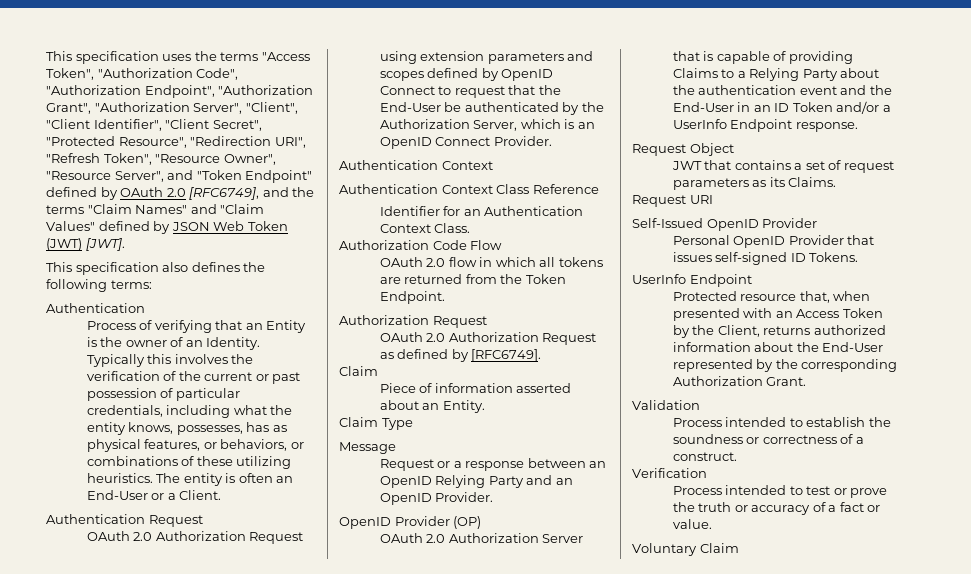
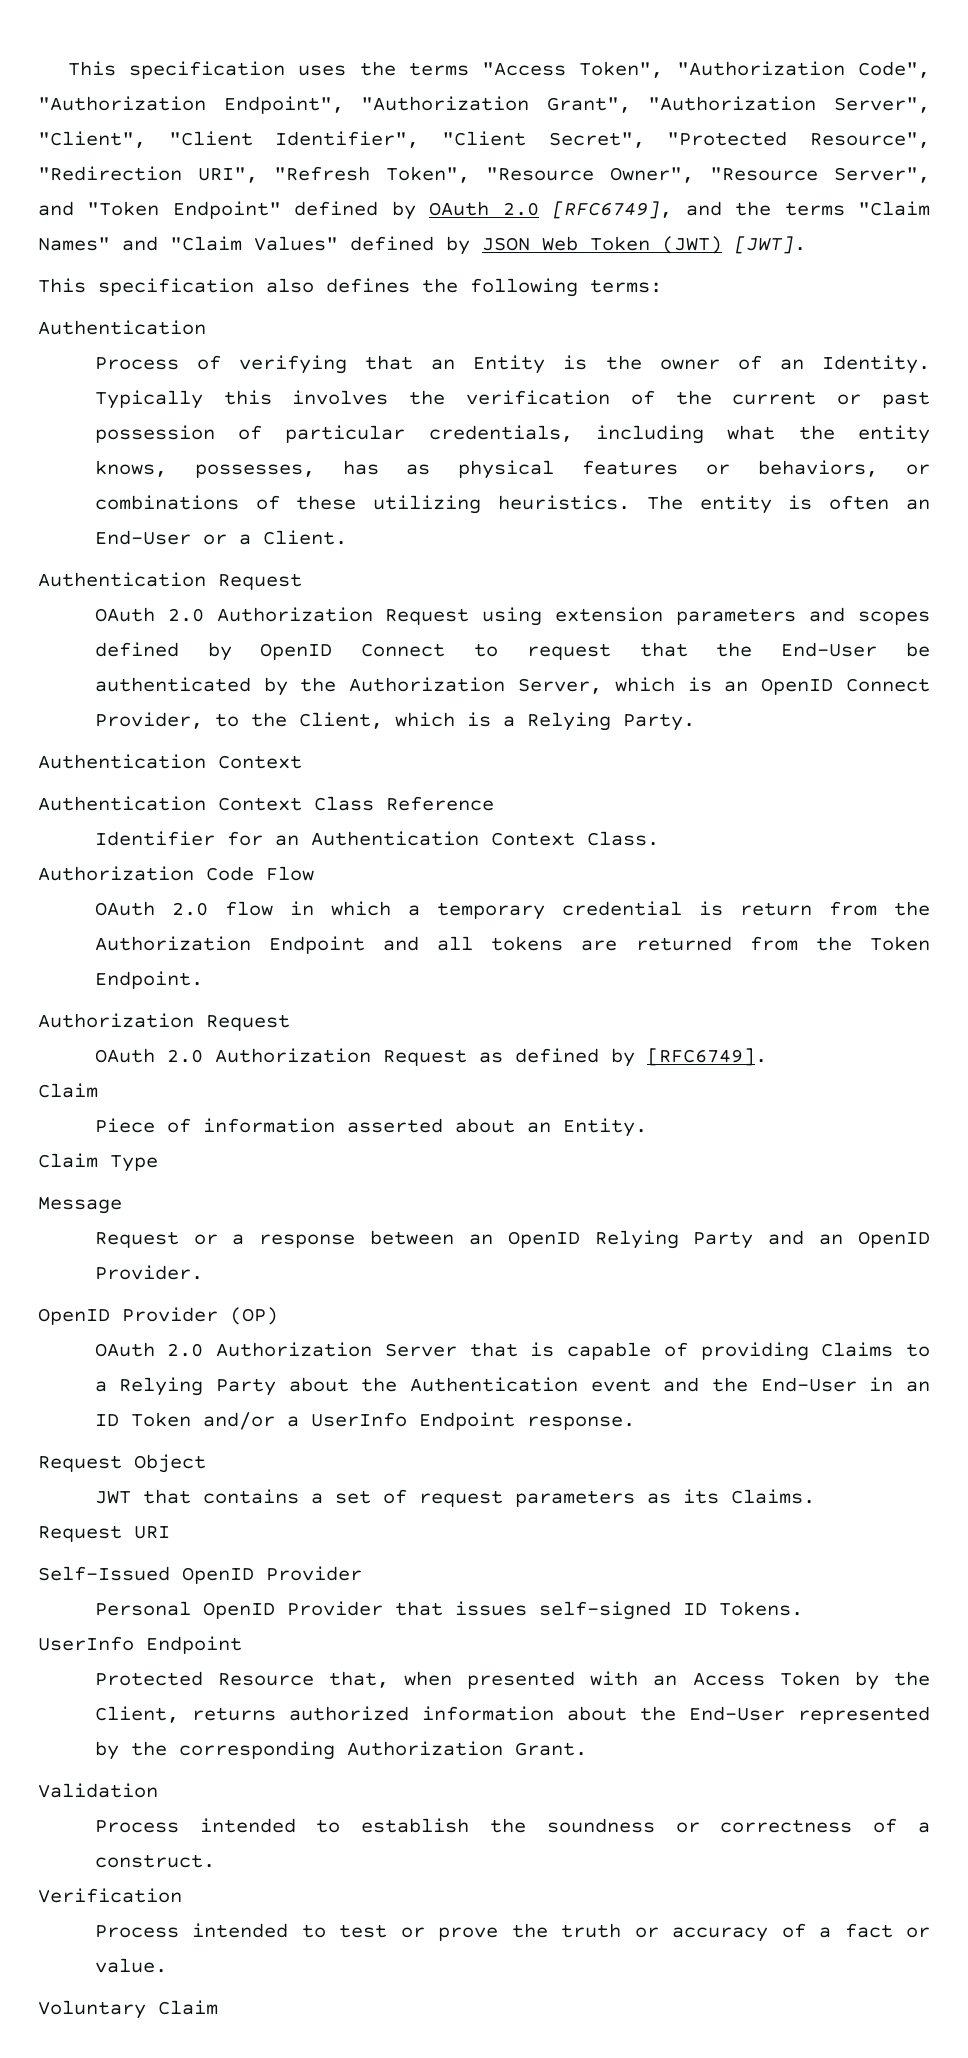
- Typically this involves the verification of the current or past possession of particular credentials, including what the entity knows, possesses, has as physical features, or behaviors, or combinations of these utilizing heuristics.
+ Typically this involves the verification of the current or past possession of particular credentials, including what the entity knows, possesses, has as physical features or behaviors, or combinations of these utilizing heuristics.
- OAuth 2.0 Authorization Request using extension parameters and scopes defined by OpenID Connect to request that the End-User be authenticated by the Authorization Server, which is an OpenID Connect Provider.
+ OAuth 2.0 Authorization Request using extension parameters and scopes defined by OpenID Connect to request that the End-User be authenticated by the Authorization Server, which is an OpenID Connect Provider, to the Client, which is a Relying Party.
- OAuth 2.0 flow in which all tokens are returned from the Token Endpoint.
+ OAuth 2.0 flow in which a temporary credential is return from the Authorization Endpoint and all tokens are returned from the Token Endpoint.
- OAuth 2.0 Authorization Server that is capable of providing Claims to a Relying Party about the authentication event and the End-User in an ID Token and/or a UserInfo Endpoint response.
+ OAuth 2.0 Authorization Server that is capable of providing Claims to a Relying Party about the Authentication event and the End-User in an ID Token and/or a UserInfo Endpoint response.
- Protected resource that, when presented with an Access Token by the Client, returns authorized information about the End-User represented by the corresponding Authorization Grant.
+ Protected Resource that, when presented with an Access Token by the Client, returns authorized information about the End-User represented by the corresponding Authorization Grant.

